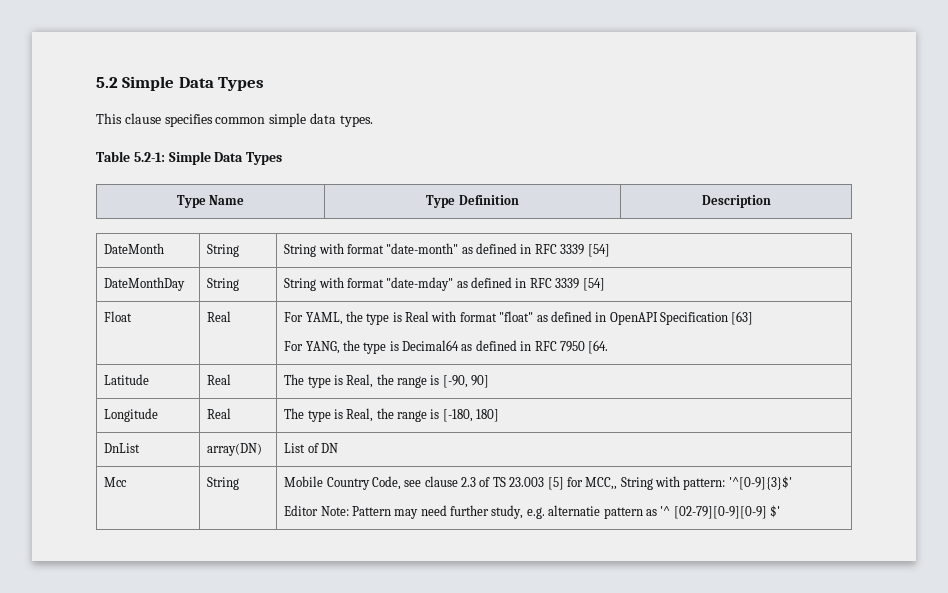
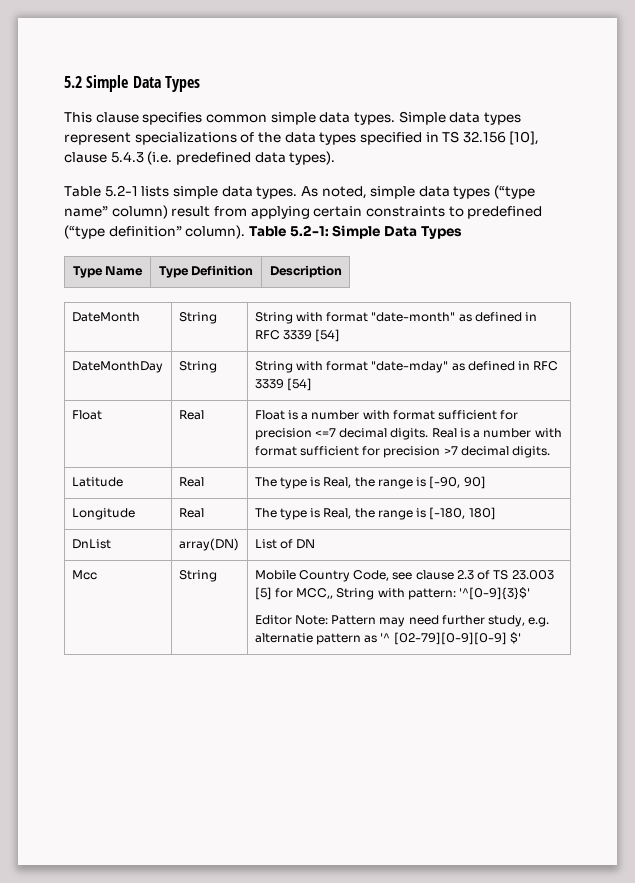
- This clause specifies common simple data types.
- Table 5.2-1: Simple Data Types
+ This clause specifies common simple data types. Simple data types represent specializations of the data types specified in TS 32.156 [10], clause 5.4.3 (i.e. predefined data types).
+ Table 5.2-1 lists simple data types. As noted, simple data types (“type name” column) result from applying certain constraints to predefined (“type definition” column). Table 5.2-1: Simple Data Types
- Float | Real | For YAML, the type is Real with format "float" as defined in OpenAPI Specification [63]
- For YANG, the type is Decimal64 as defined in RFC 7950 [64.
+ Float | Real | Float is a number with format sufficient for precision <=7 decimal digits. Real is a number with format sufficient for precision >7 decimal digits.

